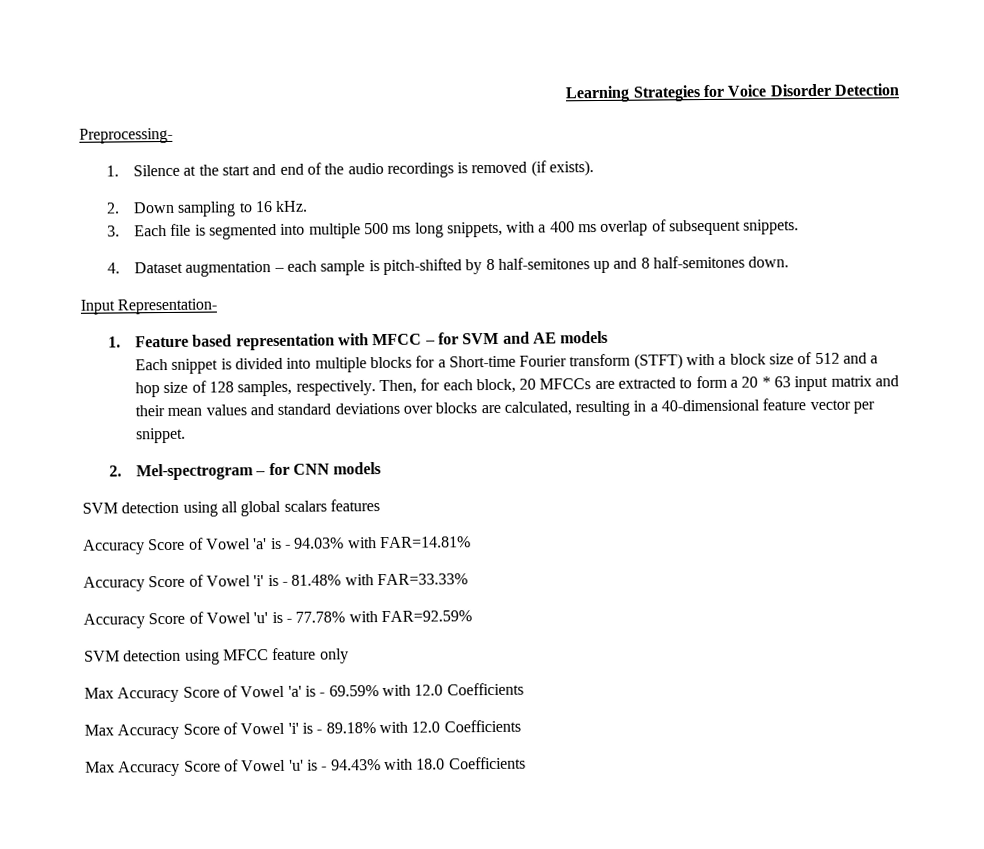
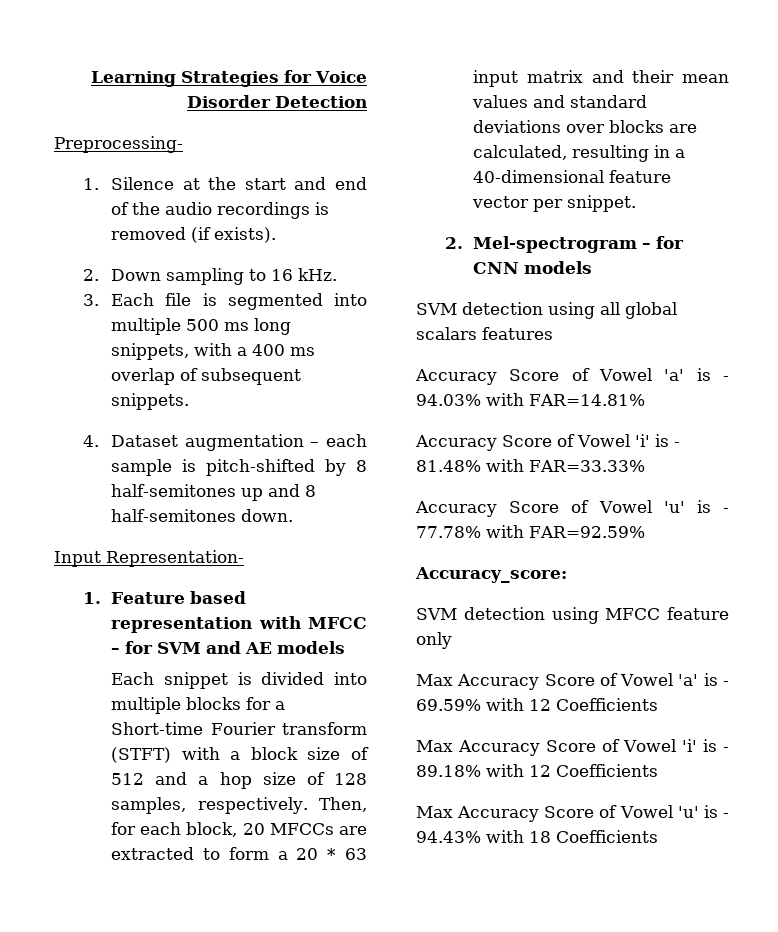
+ Accuracy_score:
- Max Accuracy Score of Vowel 'a' is - 69.59% with 12.0 Coefficients
+ Max Accuracy Score of Vowel 'a' is - 69.59% with 12 Coefficients
- Max Accuracy Score of Vowel 'i' is - 89.18% with 12.0 Coefficients
+ Max Accuracy Score of Vowel 'i' is - 89.18% with 12 Coefficients
- Max Accuracy Score of Vowel 'u' is - 94.43% with 18.0 Coefficients
+ Max Accuracy Score of Vowel 'u' is - 94.43% with 18 Coefficients

